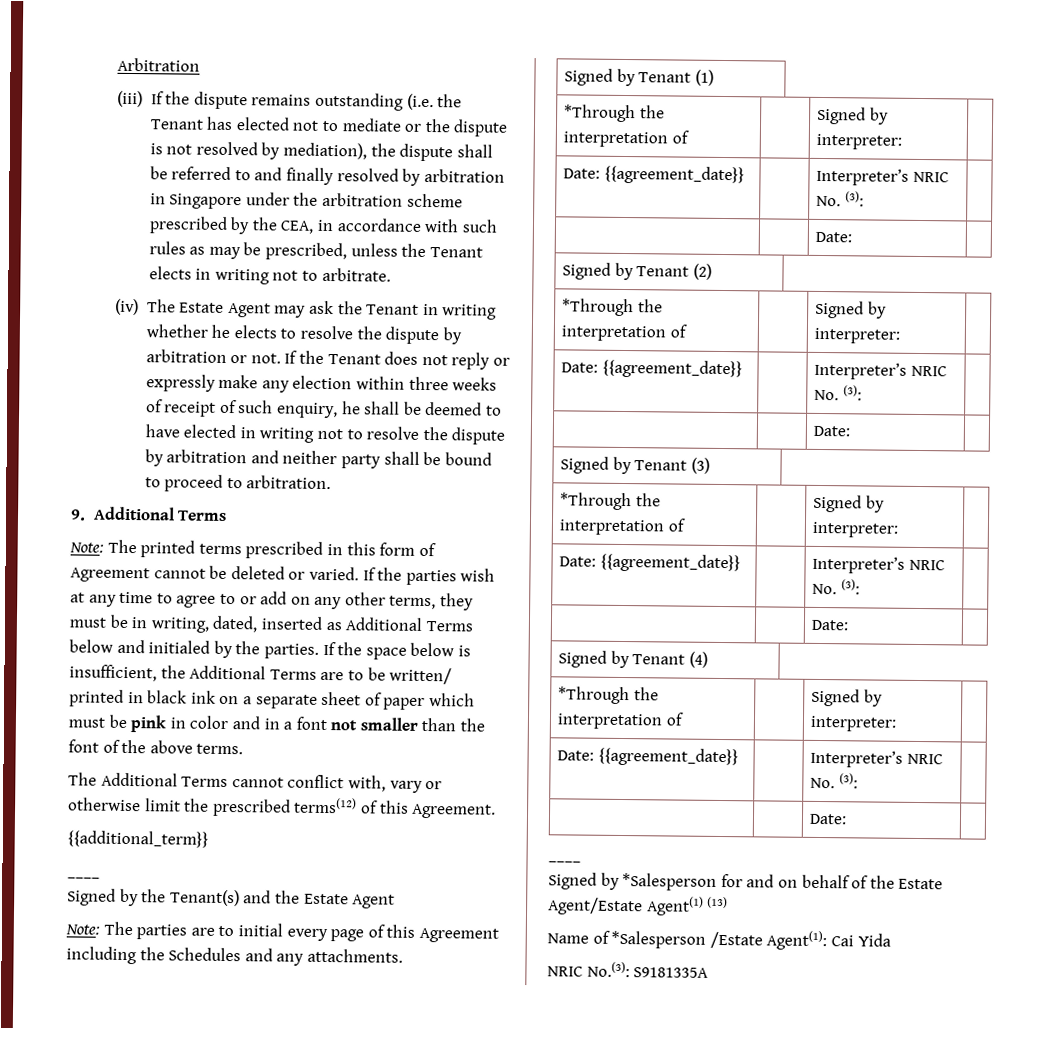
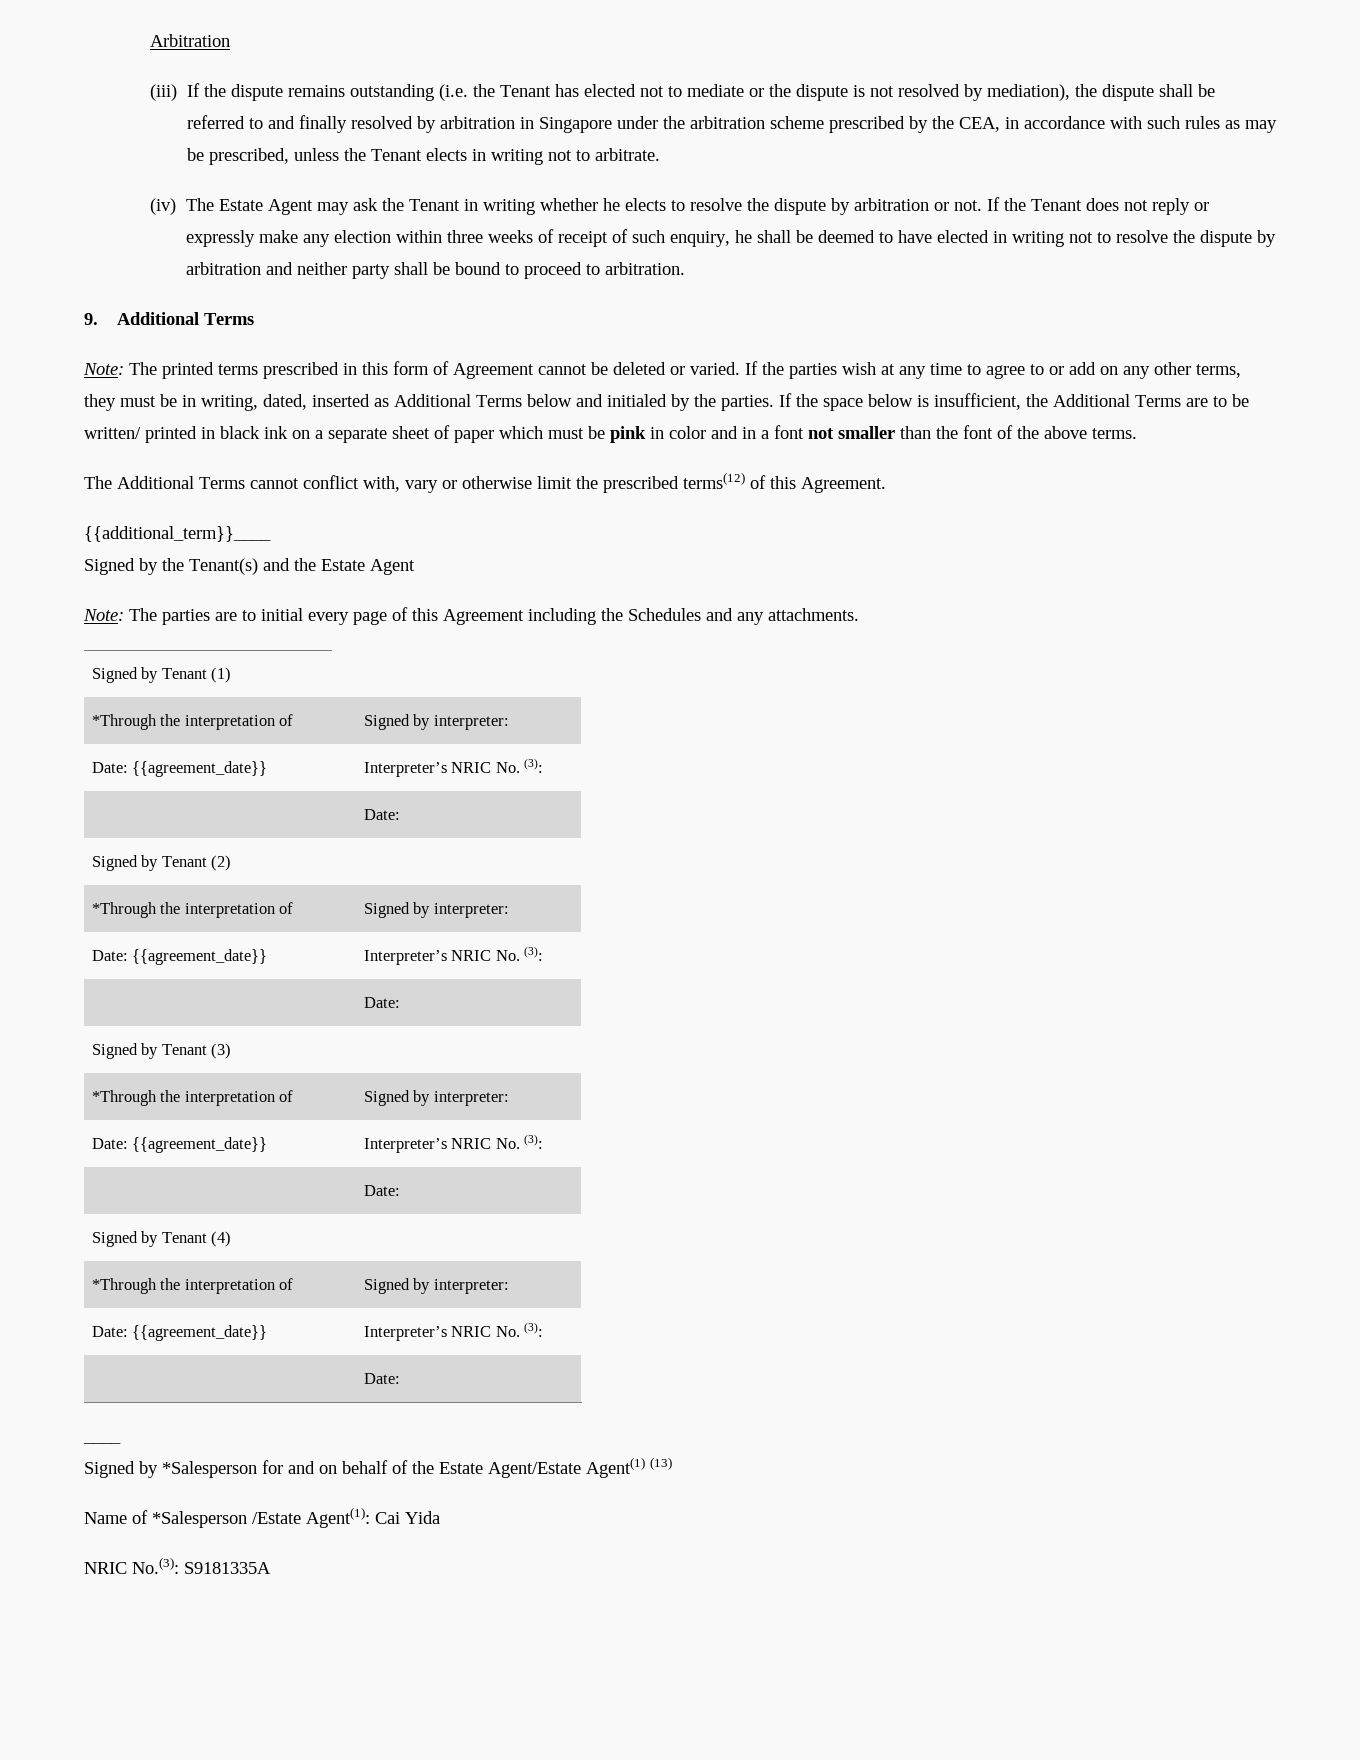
- {{additional_term}}
- ____
+ {{additional_term}}____

